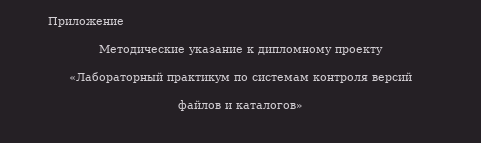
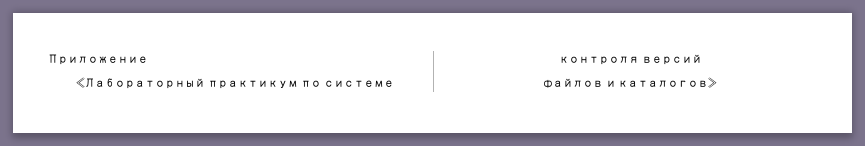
- Методические указание к дипломному проекту
- «Лабораторный практикум по системам контроля версий
+ «Лабораторный практикум по системе контроля версий

